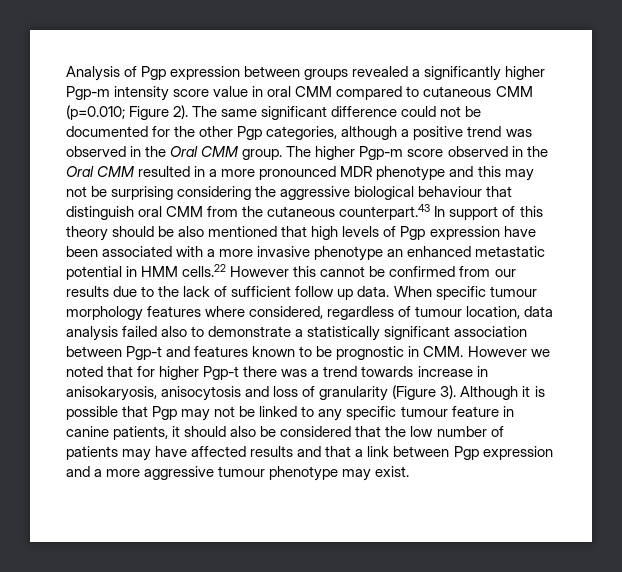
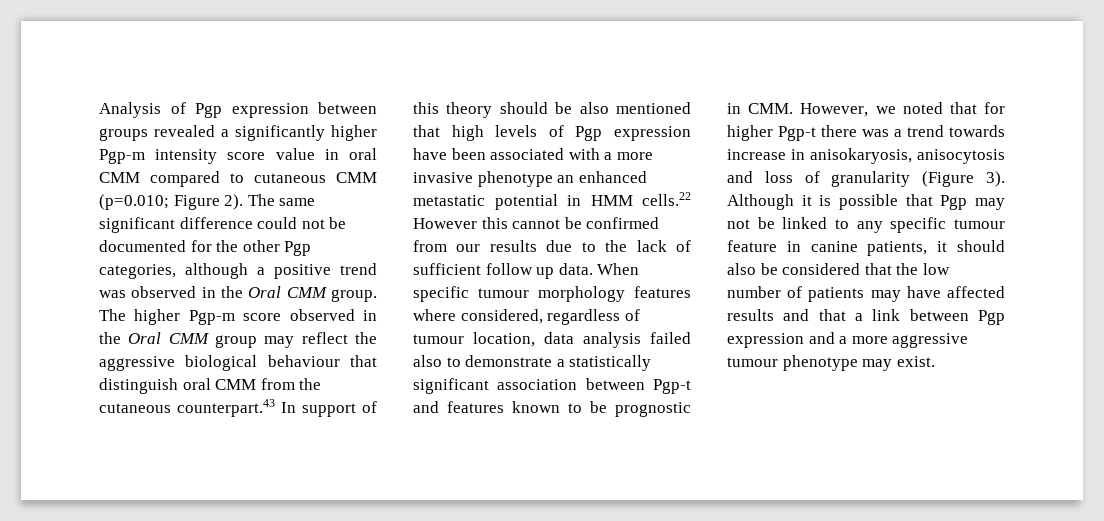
- The higher Pgp-m score observed in the Oral CMM resulted in a more pronounced MDR phenotype and this may not be surprising considering the aggressive biological behaviour that distinguish oral CMM from the cutaneous counterpart.43 In support of this theory should be also mentioned that high levels of Pgp expression have been associated with a more invasive phenotype an enhanced metastatic potential in HMM cells.22 However this cannot be confirmed from our results due to the lack of sufficient follow up data.
+ The higher Pgp-m score observed in the Oral CMM group may reflect the aggressive biological behaviour that distinguish oral CMM from the cutaneous counterpart.43 In support of this theory should be also mentioned that high levels of Pgp expression have been associated with a more invasive phenotype an enhanced metastatic potential in HMM cells.22 However this cannot be confirmed from our results due to the lack of sufficient follow up data.
- When specific tumour morphology features where considered, regardless of tumour location, data analysis failed also to demonstrate a statistically significant association between Pgp-t and features known to be prognostic in CMM. However we noted that for higher Pgp-t there was a trend towards increase in anisokaryosis, anisocytosis and loss of granularity (Figure 3).
+ When specific tumour morphology features where considered, regardless of tumour location, data analysis failed also to demonstrate a statistically significant association between Pgp-t and features known to be prognostic in CMM. However, we noted that for higher Pgp-t there was a trend towards increase in anisokaryosis, anisocytosis and loss of granularity (Figure 3).

